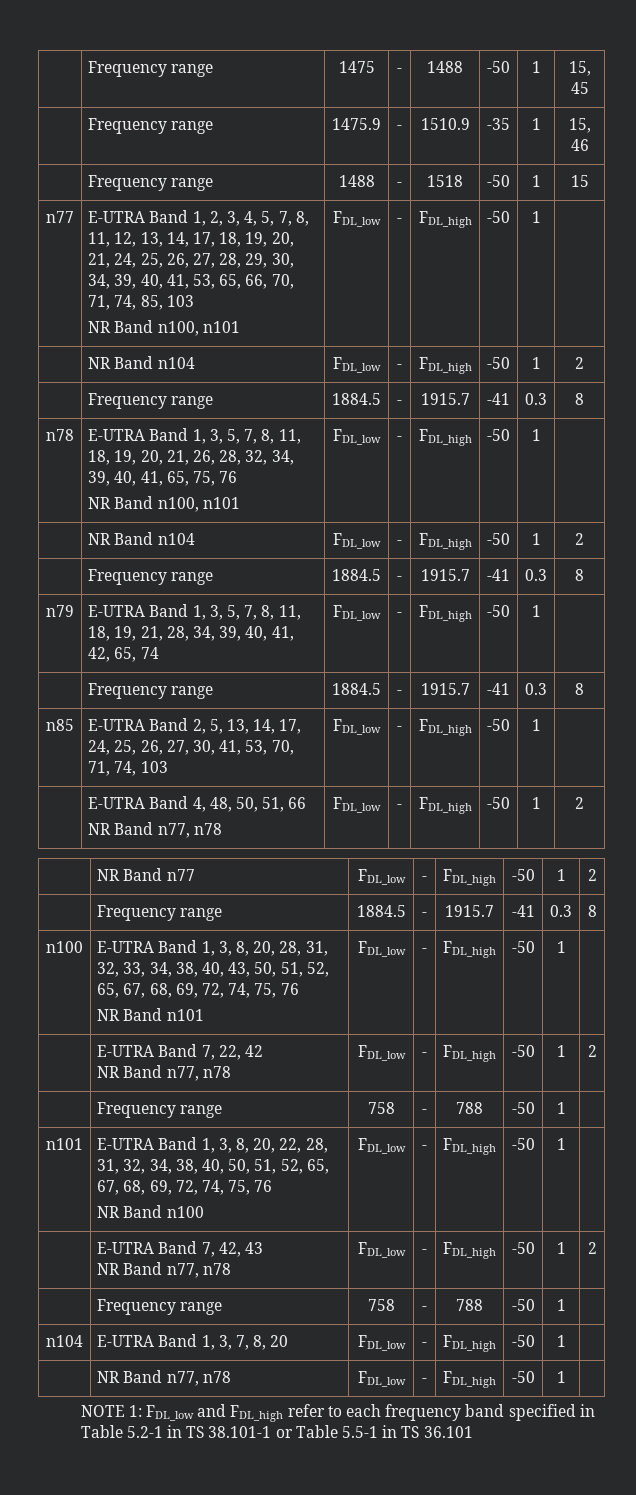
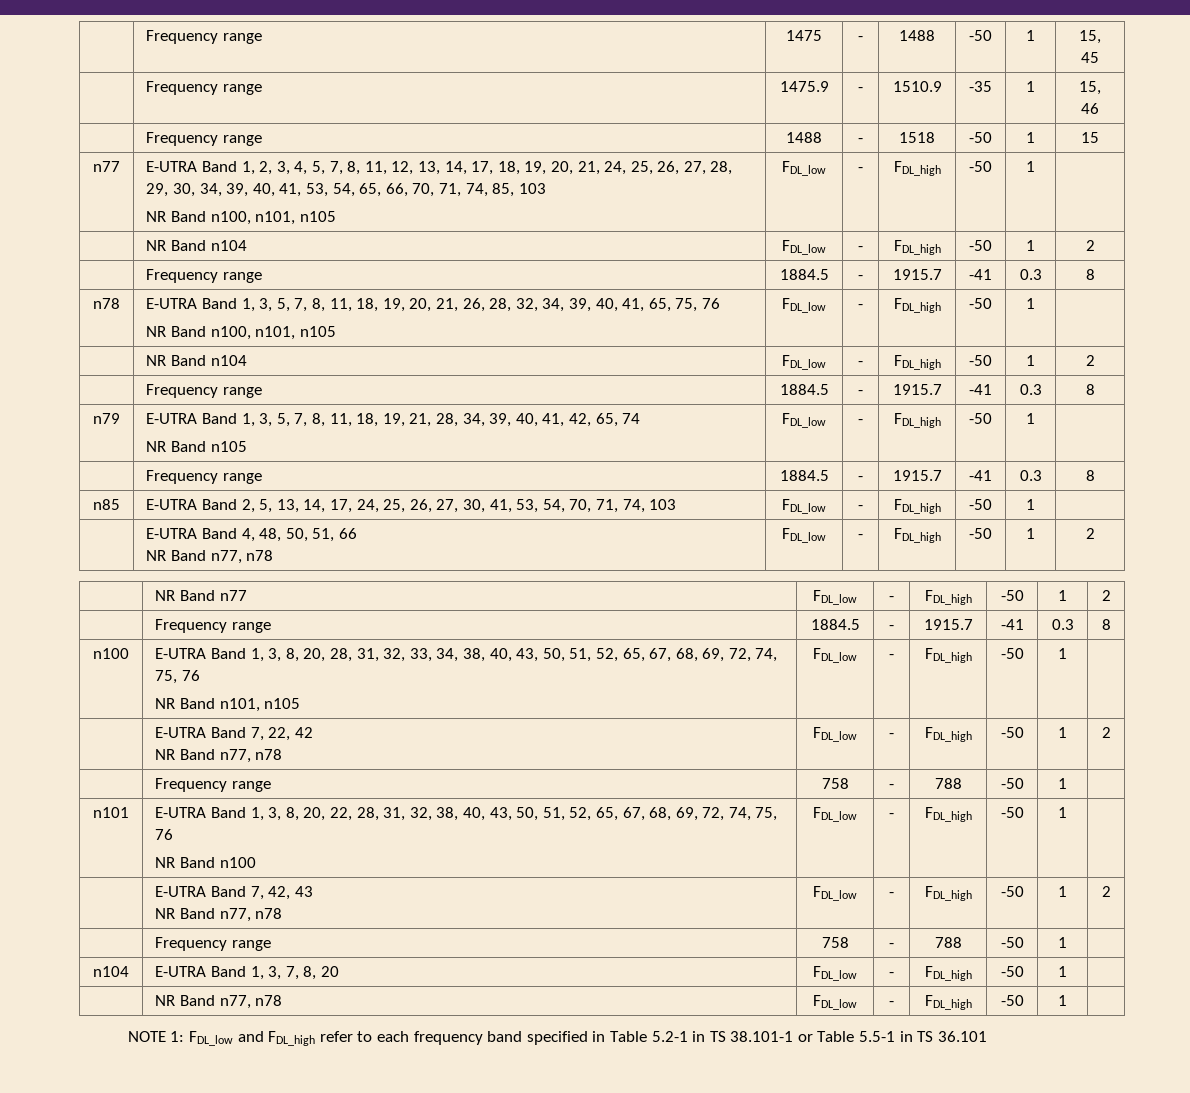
- E-UTRA Band 1, 2, 3, 4, 5, 7, 8, 11, 12, 13, 14, 17, 18, 19, 20, 21, 24, 25, 26, 27, 28, 29, 30, 34, 39, 40, 41, 53, 65, 66, 70, 71, 74, 85, 103
- NR Band n100, n101
+ E-UTRA Band 1, 2, 3, 4, 5, 7, 8, 11, 12, 13, 14, 17, 18, 19, 20, 21, 24, 25, 26, 27, 28, 29, 30, 34, 39, 40, 41, 53, 54, 65, 66, 70, 71, 74, 85, 103
+ NR Band n100, n101, n105
  n78 | E-UTRA Band 1, 3, 5, 7, 8, 11, 18, 19, 20, 21, 26, 28, 32, 34, 39, 40, 41, 65, 75, 76
- NR Band n100, n101 | FDL_low | - | FDL_high | -50 | 1 |
+ NR Band n100, n101, n105 | FDL_low | - | FDL_high | -50 | 1 |
- n79 | E-UTRA Band 1, 3, 5, 7, 8, 11, 18, 19, 21, 28, 34, 39, 40, 41, 42, 65, 74 | FDL_low | - | FDL_high | -50 | 1 |
+ n79 | E-UTRA Band 1, 3, 5, 7, 8, 11, 18, 19, 21, 28, 34, 39, 40, 41, 42, 65, 74
+ NR Band n105 | FDL_low | - | FDL_high | -50 | 1 |
- n85 | E-UTRA Band 2, 5, 13, 14, 17, 24, 25, 26, 27, 30, 41, 53, 70, 71, 74, 103 | FDL_low | - | FDL_high | -50 | 1 |
+ n85 | E-UTRA Band 2, 5, 13, 14, 17, 24, 25, 26, 27, 30, 41, 53, 54, 70, 71, 74, 103 | FDL_low | - | FDL_high | -50 | 1 |
  n100 | E-UTRA Band 1, 3, 8, 20, 28, 31, 32, 33, 34, 38, 40, 43, 50, 51, 52, 65, 67, 68, 69, 72, 74, 75, 76
- NR Band n101 | FDL_low | - | FDL_high | -50 | 1 |
+ NR Band n101, n105 | FDL_low | - | FDL_high | -50 | 1 |
- n101 | E-UTRA Band 1, 3, 8, 20, 22, 28, 31, 32, 34, 38, 40, 50, 51, 52, 65, 67, 68, 69, 72, 74, 75, 76
+ n101 | E-UTRA Band 1, 3, 8, 20, 22, 28, 31, 32, 38, 40, 43, 50, 51, 52, 65, 67, 68, 69, 72, 74, 75, 76

